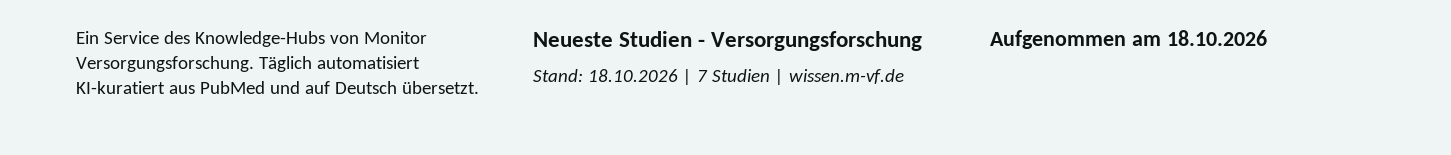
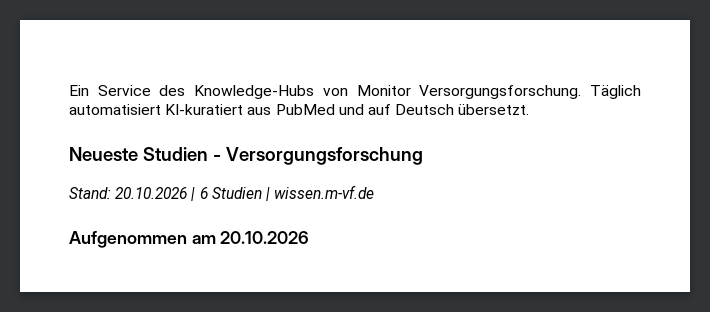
- Stand: 18.10.2026 | 7 Studien | wissen.m-vf.de
+ Stand: 20.10.2026 | 6 Studien | wissen.m-vf.de
- Aufgenommen am 18.10.2026
+ Aufgenommen am 20.10.2026

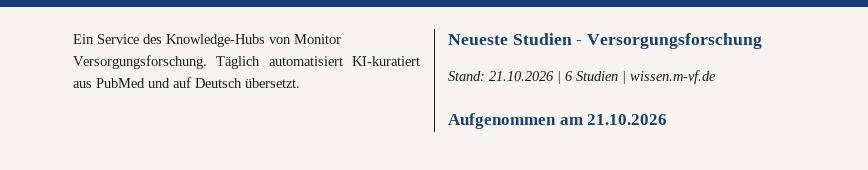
- Stand: 20.10.2026 | 6 Studien | wissen.m-vf.de
+ Stand: 21.10.2026 | 6 Studien | wissen.m-vf.de
- Aufgenommen am 20.10.2026
+ Aufgenommen am 21.10.2026

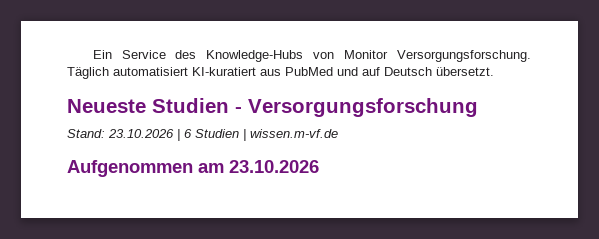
- Stand: 21.10.2026 | 6 Studien | wissen.m-vf.de
+ Stand: 23.10.2026 | 6 Studien | wissen.m-vf.de
- Aufgenommen am 21.10.2026
+ Aufgenommen am 23.10.2026

